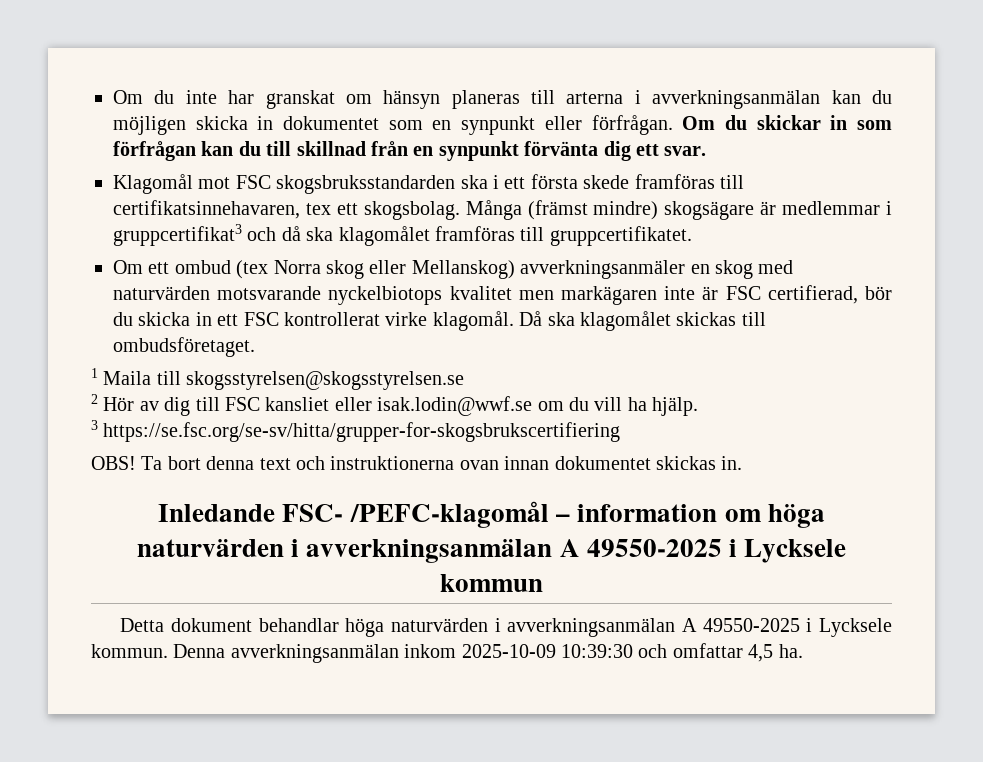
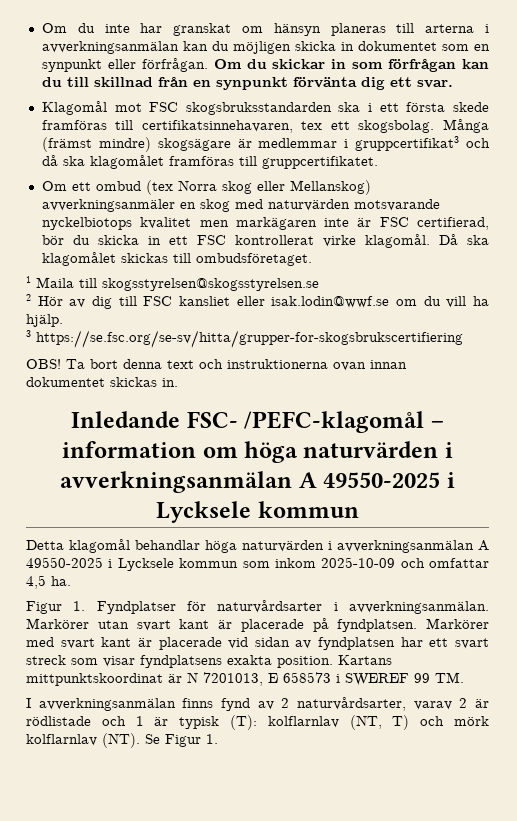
- Detta dokument behandlar höga naturvärden i avverkningsanmälan A 49550-2025 i Lycksele kommun. Denna avverkningsanmälan inkom 2025-10-09 10:39:30 och omfattar 4,5 ha.
+ Detta klagomål behandlar höga naturvärden i avverkningsanmälan A 49550-2025 i Lycksele kommun som inkom 2025-10-09 och omfattar 4,5 ha.
+ Figur 1. Fyndplatser för naturvårdsarter i avverkningsanmälan. Markörer utan svart kant är placerade på fyndplatsen. Markörer med svart kant är placerade vid sidan av fyndplatsen har ett svart streck som visar fyndplatsens exakta position. Kartans mittpunktskoordinat är N 7201013, E 658573 i SWEREF 99 TM.
+ I avverkningsanmälan finns fynd av 2 naturvårdsarter, varav 2 är rödlistade och 1 är typisk (T): kolflarnlav (NT, T) och mörk kolflarnlav (NT). Se Figur 1.

